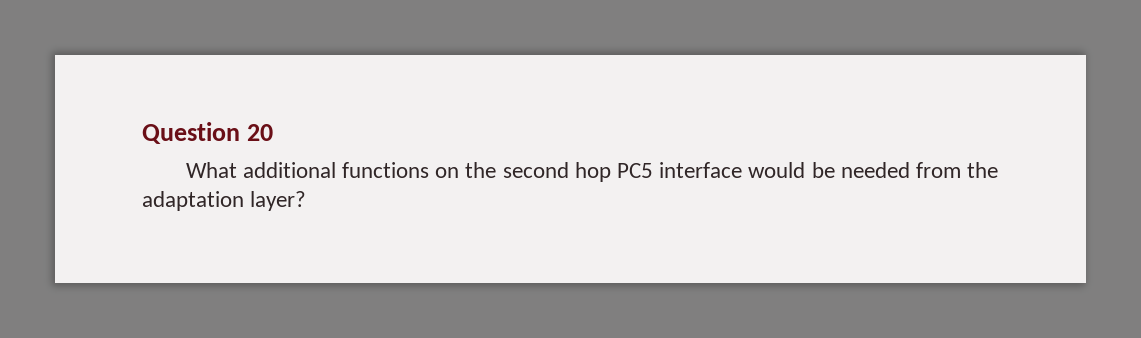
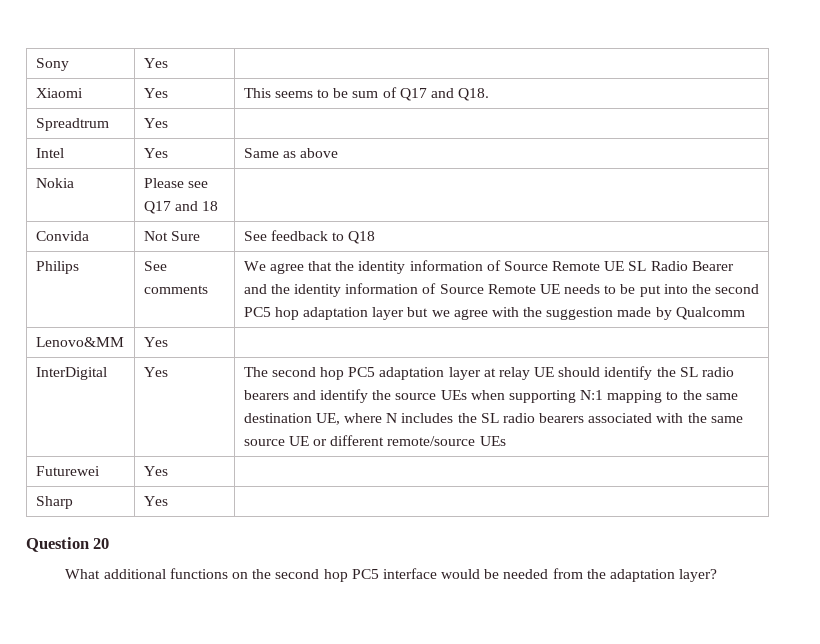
+ Sony | Yes |
+ Xiaomi | Yes | This seems to be sum of Q17 and Q18.
+ Spreadtrum | Yes |
+ Intel | Yes | Same as above
+ Nokia | Please see Q17 and 18 |
+ Convida | Not Sure | See feedback to Q18
+ Philips | See comments | We agree that the identity information of Source Remote UE SL Radio Bearer and the identity information of Source Remote UE needs to be put into the second PC5 hop adaptation layer but we agree with the suggestion made by Qualcomm
+ Lenovo&MM | Yes |
+ InterDigital | Yes | The second hop PC5 adaptation layer at relay UE should identify the SL radio bearers and identify the source UEs when supporting N:1 mapping to the same destination UE, where N includes the SL radio bearers associated with the same source UE or different remote/source UEs
+ Futurewei | Yes |
+ Sharp | Yes |

